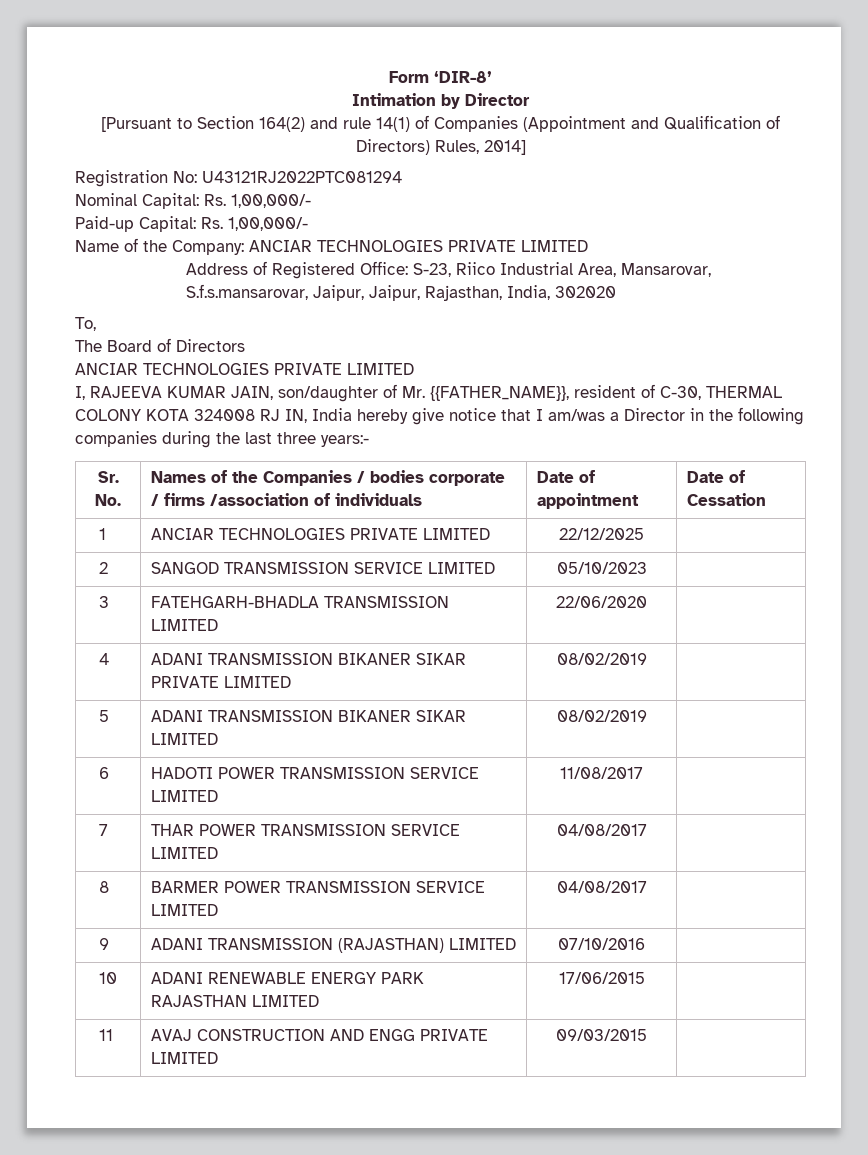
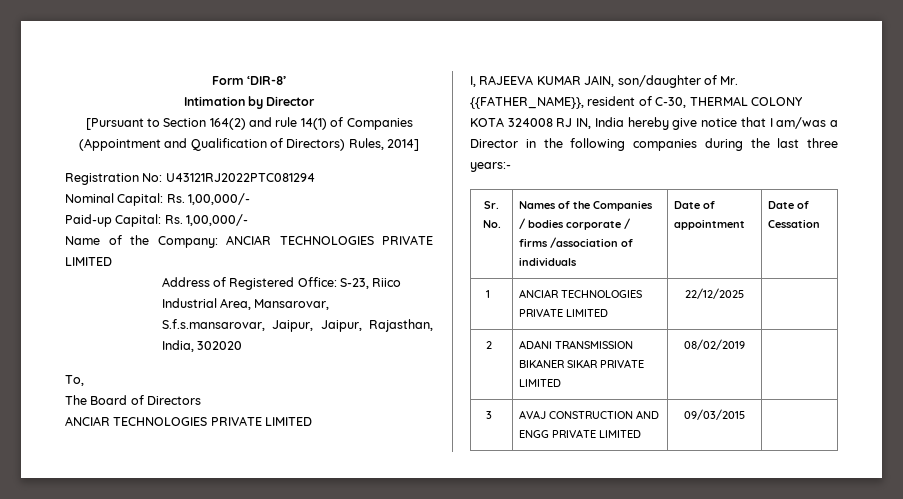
- 2 | SANGOD TRANSMISSION SERVICE LIMITED | 05/10/2023 |
- 3 | FATEHGARH-BHADLA TRANSMISSION LIMITED | 22/06/2020 |
- 4 | ADANI TRANSMISSION BIKANER SIKAR PRIVATE LIMITED | 08/02/2019 |
+ 2 | ADANI TRANSMISSION BIKANER SIKAR PRIVATE LIMITED | 08/02/2019 |
- 5 | ADANI TRANSMISSION BIKANER SIKAR LIMITED | 08/02/2019 |
- 6 | HADOTI POWER TRANSMISSION SERVICE LIMITED | 11/08/2017 |
- 7 | THAR POWER TRANSMISSION SERVICE LIMITED | 04/08/2017 |
- 8 | BARMER POWER TRANSMISSION SERVICE LIMITED | 04/08/2017 |
- 9 | ADANI TRANSMISSION (RAJASTHAN) LIMITED | 07/10/2016 |
- 10 | ADANI RENEWABLE ENERGY PARK RAJASTHAN LIMITED | 17/06/2015 |
- 11 | AVAJ CONSTRUCTION AND ENGG PRIVATE LIMITED | 09/03/2015 |
+ 3 | AVAJ CONSTRUCTION AND ENGG PRIVATE LIMITED | 09/03/2015 |

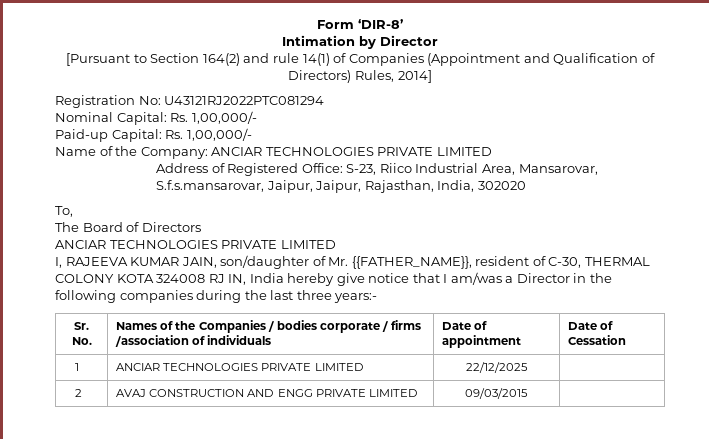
- 2 | ADANI TRANSMISSION BIKANER SIKAR PRIVATE LIMITED | 08/02/2019 |
- 3 | AVAJ CONSTRUCTION AND ENGG PRIVATE LIMITED | 09/03/2015 |
+ 2 | AVAJ CONSTRUCTION AND ENGG PRIVATE LIMITED | 09/03/2015 |

